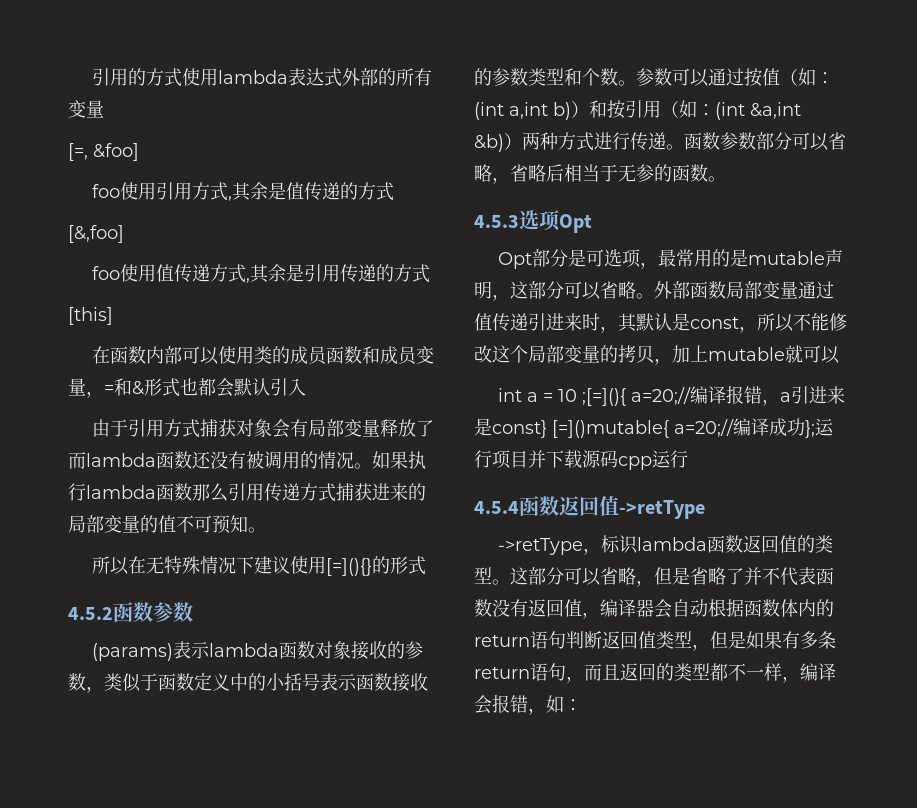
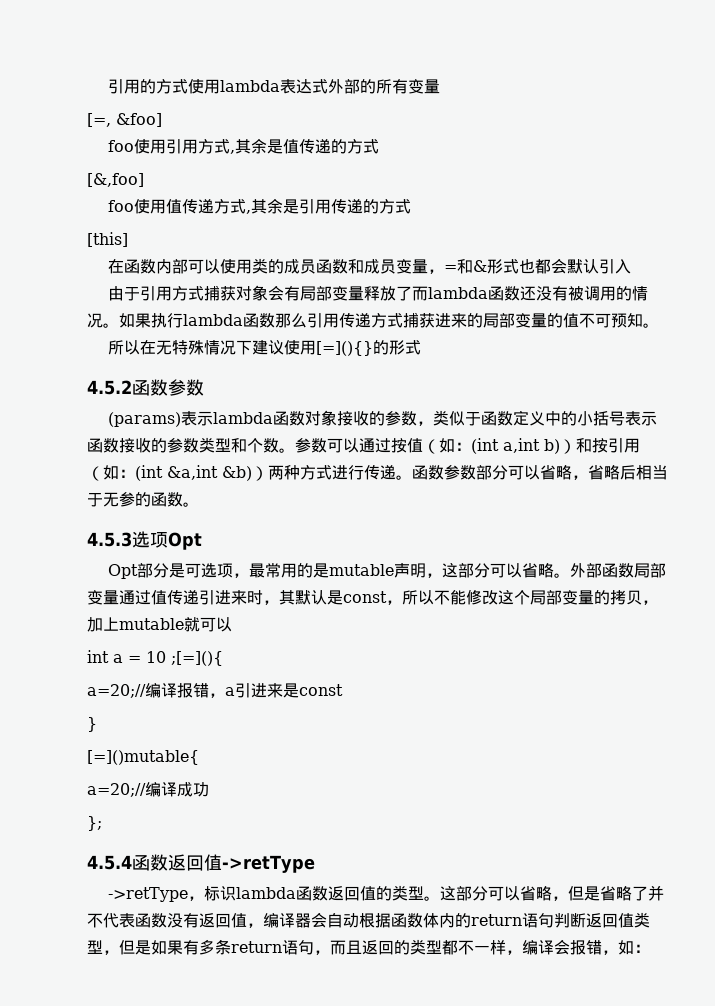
- int a = 10 ;[=](){ a=20;//编译报错，a引进来是const} [=]()mutable{ a=20;//编译成功};运行项目并下载源码cpp运行
+ int a = 10 ;[=](){
+ a=20;//编译报错，a引进来是const
+ }
+ [=]()mutable{
+ a=20;//编译成功
+ };

